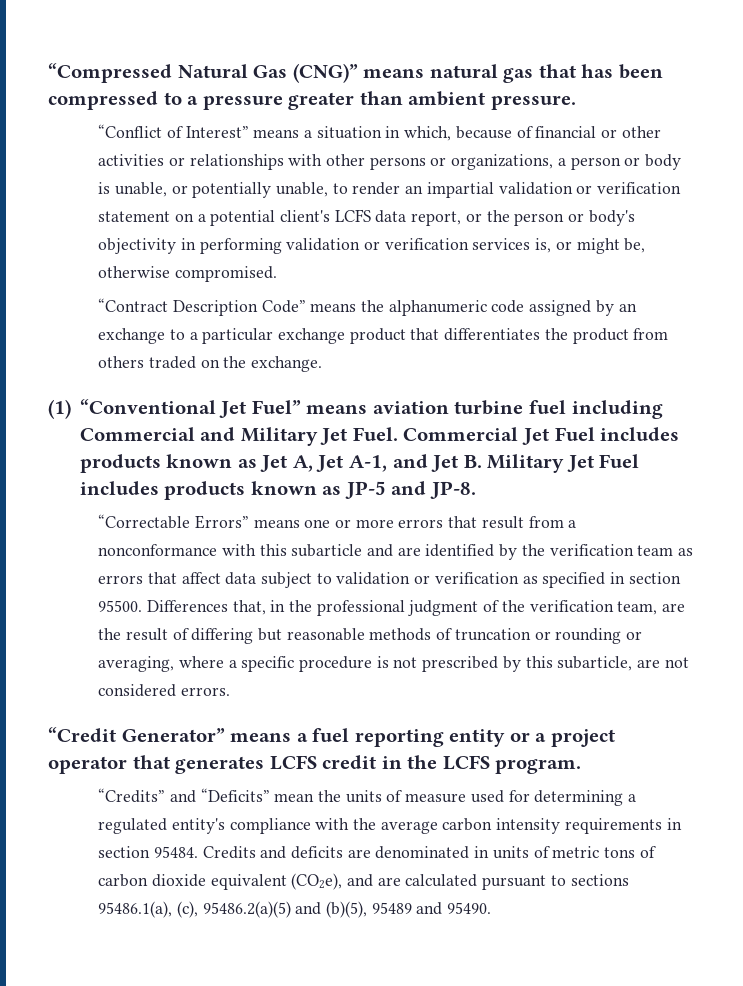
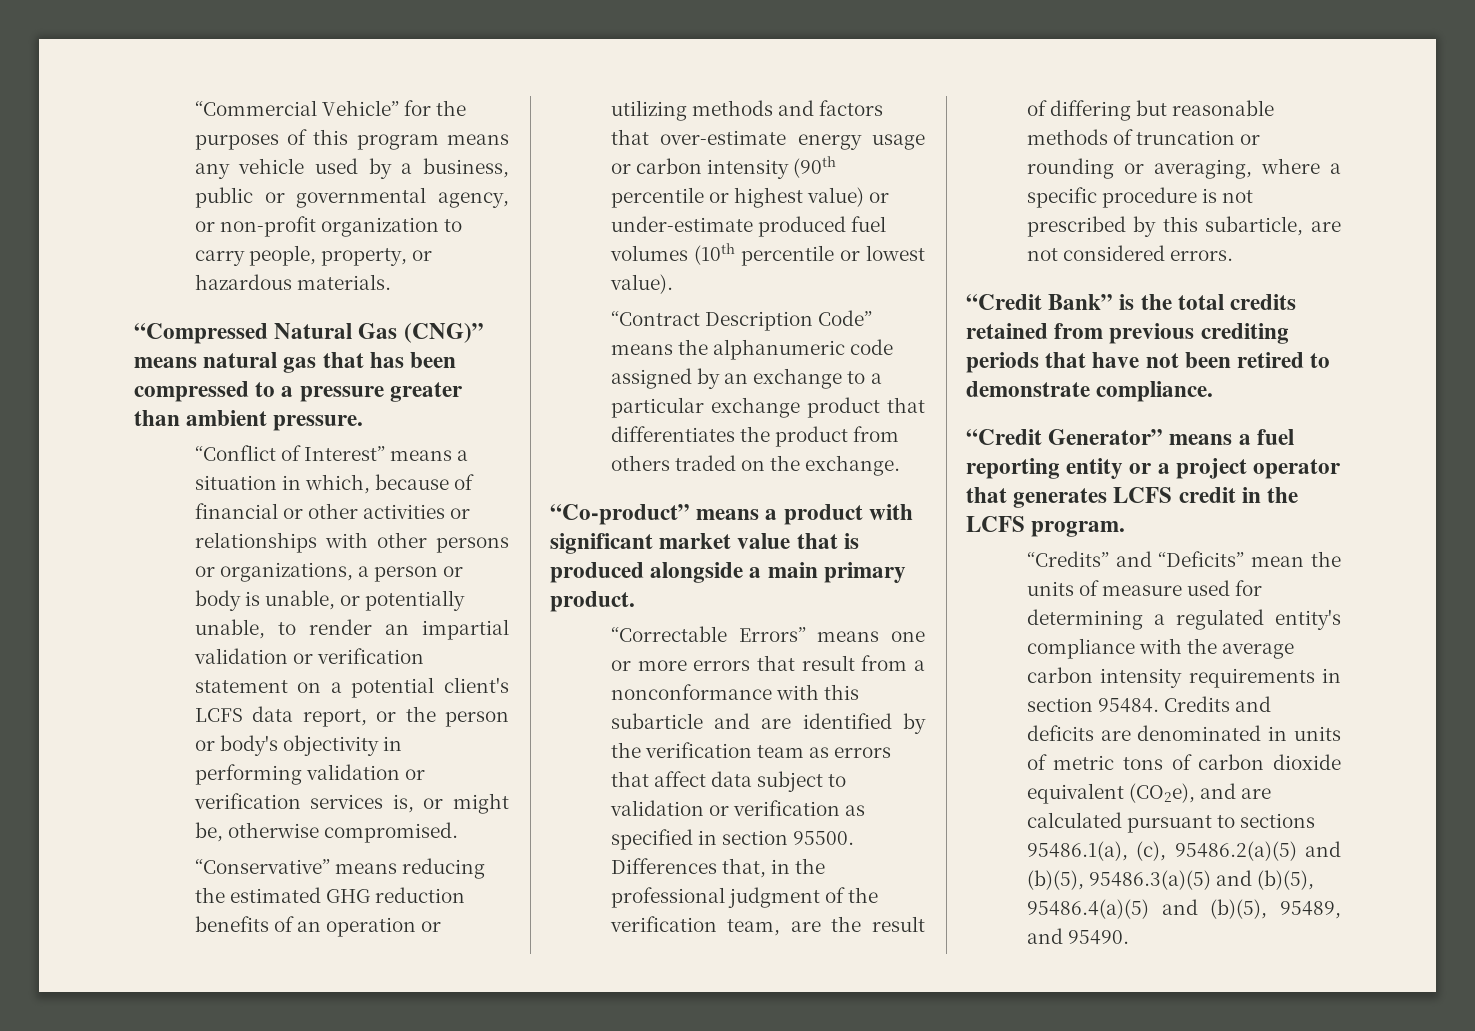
+ “Commercial Vehicle” for the purposes of this program means any vehicle used by a business, public or governmental agency, or non-profit organization to carry people, property, or hazardous materials.
+ “Conservative” means reducing the estimated GHG reduction benefits of an operation or utilizing methods and factors that over-estimate energy usage or carbon intensity (90th percentile or highest value) or under-estimate produced fuel volumes (10th percentile or lowest value).
- (1) “Conventional Jet Fuel” means aviation turbine fuel including Commercial and Military Jet Fuel. Commercial Jet Fuel includes products known as Jet A, Jet A-1, and Jet B. Military Jet Fuel includes products known as JP-5 and JP-8.
+ “Co-product” means a product with significant market value that is produced alongside a main primary product.
+ “Credit Bank” is the total credits retained from previous crediting periods that have not been retired to demonstrate compliance.
- Credits and deficits are denominated in units of metric tons of carbon dioxide equivalent (CO2e), and are calculated pursuant to sections 95486.1(a), (c), 95486.2(a)(5) and (b)(5), 95489 and 95490.
+ Credits and deficits are denominated in units of metric tons of carbon dioxide equivalent (CO2e), and are calculated pursuant to sections 95486.1(a), (c), 95486.2(a)(5) and (b)(5), 95486.3(a)(5) and (b)(5), 95486.4(a)(5) and (b)(5), 95489, and 95490.

